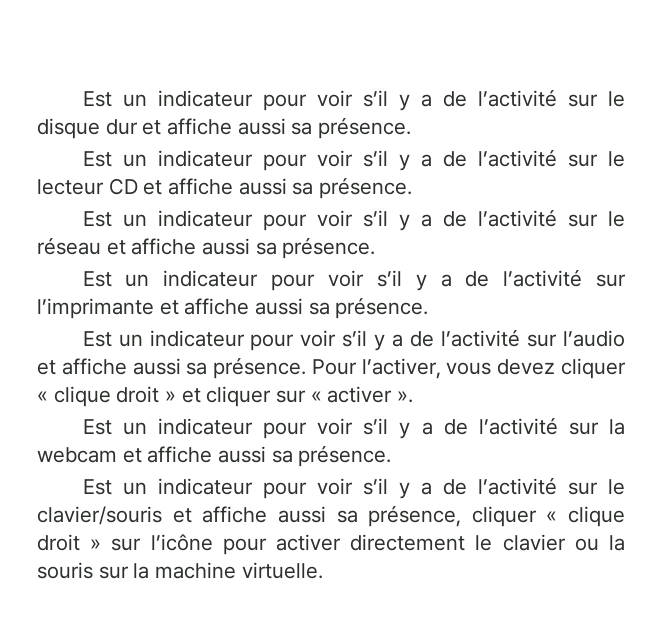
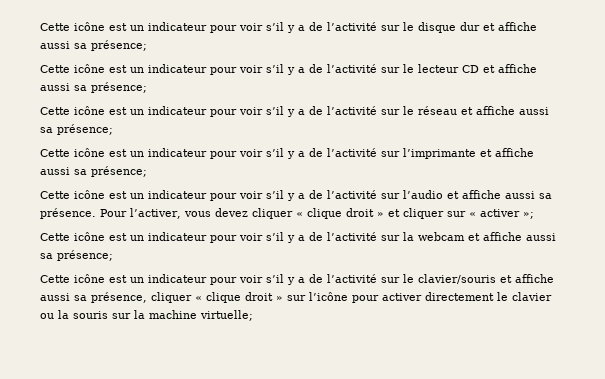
- Est un indicateur pour voir s’il y a de l’activité sur le disque dur et affiche aussi sa présence.
- Est un indicateur pour voir s’il y a de l’activité sur le lecteur CD et affiche aussi sa présence.
- Est un indicateur pour voir s’il y a de l’activité sur le réseau et affiche aussi sa présence.
- Est un indicateur pour voir s’il y a de l’activité sur l’imprimante et affiche aussi sa présence.
- Est un indicateur pour voir s’il y a de l’activité sur l’audio et affiche aussi sa présence.
+ Cette icône est un indicateur pour voir s’il y a de l’activité sur le disque dur et affiche aussi sa présence;
+ Cette icône est un indicateur pour voir s’il y a de l’activité sur le lecteur CD et affiche aussi sa présence;
+ Cette icône est un indicateur pour voir s’il y a de l’activité sur le réseau et affiche aussi sa présence;
+ Cette icône est un indicateur pour voir s’il y a de l’activité sur l’imprimante et affiche aussi sa présence;
+ Cette icône est un indicateur pour voir s’il y a de l’activité sur l’audio et affiche aussi sa présence.
- Pour l’activer, vous devez cliquer « clique droit » et cliquer sur « activer ».
- Est un indicateur pour voir s’il y a de l’activité sur la webcam et affiche aussi sa présence.
- Est un indicateur pour voir s’il y a de l’activité sur le clavier/souris et affiche aussi sa présence, cliquer « clique droit » sur l’icône pour activer directement le clavier ou la souris sur la machine virtuelle.
+ Pour l’activer, vous devez cliquer « clique droit » et cliquer sur « activer »;
+ Cette icône est un indicateur pour voir s’il y a de l’activité sur la webcam et affiche aussi sa présence;
+ Cette icône est un indicateur pour voir s’il y a de l’activité sur le clavier/souris et affiche aussi sa présence, cliquer « clique droit » sur l’icône pour activer directement le clavier ou la souris sur la machine virtuelle;

